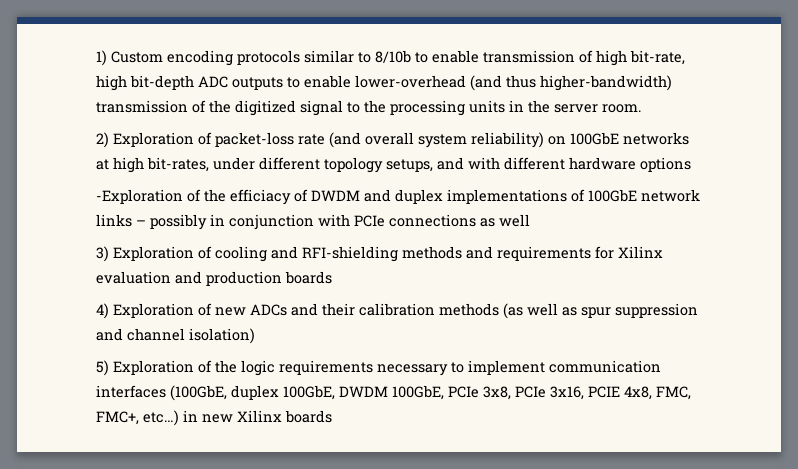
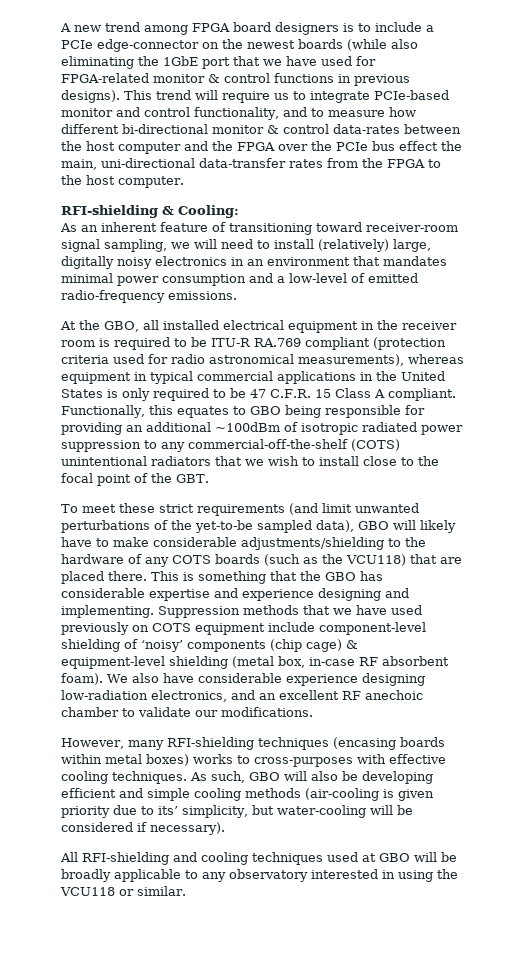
- 1) Custom encoding protocols similar to 8/10b to enable transmission of high bit-rate, high bit-depth ADC outputs to enable lower-overhead (and thus higher-bandwidth) transmission of the digitized signal to the processing units in the server room.
- 2) Exploration of packet-loss rate (and overall system reliability) on 100GbE networks at high bit-rates, under different topology setups, and with different hardware options
- -Exploration of the efficiacy of DWDM and duplex implementations of 100GbE network links – possibly in conjunction with PCIe connections as well
- 3) Exploration of cooling and RFI-shielding methods and requirements for Xilinx evaluation and production boards
- 4) Exploration of new ADCs and their calibration methods (as well as spur suppression and channel isolation)
- 5) Exploration of the logic requirements necessary to implement communication interfaces (100GbE, duplex 100GbE, DWDM 100GbE, PCIe 3x8, PCIe 3x16, PCIE 4x8, FMC, FMC+, etc…) in new Xilinx boards
+ A new trend among FPGA board designers is to include a PCIe edge-connector on the newest boards (while also eliminating the 1GbE port that we have used for FPGA-related monitor & control functions in previous designs). This trend will require us to integrate PCIe-based monitor and control functionality, and to measure how different bi-directional monitor & control data-rates between the host computer and the FPGA over the PCIe bus effect the main, uni-directional data-transfer rates from the FPGA to the host computer.
+ RFI-shielding & Cooling:
+ As an inherent feature of transitioning toward receiver-room signal sampling, we will need to install (relatively) large, digitally noisy electronics in an environment that mandates minimal power consumption and a low-level of emitted radio-frequency emissions.
+ At the GBO, all installed electrical equipment in the receiver room is required to be ITU-R RA.769 compliant (protection criteria used for radio astronomical measurements), whereas equipment in typical commercial applications in the United States is only required to be 47 C.F.R. 15 Class A compliant. Functionally, this equates to GBO being responsible for providing an additional ~100dBm of isotropic radiated power suppression to any commercial-off-the-shelf (COTS) unintentional radiators that we wish to install close to the focal point of the GBT.
+ To meet these strict requirements (and limit unwanted perturbations of the yet-to-be sampled data), GBO will likely have to make considerable adjustments/shielding to the hardware of any COTS boards (such as the VCU118) that are placed there. This is something that the GBO has considerable expertise and experience designing and implementing. Suppression methods that we have used previously on COTS equipment include component-level shielding of ‘noisy’ components (chip cage) & equipment-level shielding (metal box, in-case RF absorbent foam). We also have considerable experience designing low-radiation electronics, and an excellent RF anechoic chamber to validate our modifications.
+ However, many RFI-shielding techniques (encasing boards within metal boxes) works to cross-purposes with effective cooling techniques. As such, GBO will also be developing efficient and simple cooling methods (air-cooling is given priority due to its’ simplicity, but water-cooling will be considered if necessary).
+ All RFI-shielding and cooling techniques used at GBO will be broadly applicable to any observatory interested in using the VCU118 or similar.

